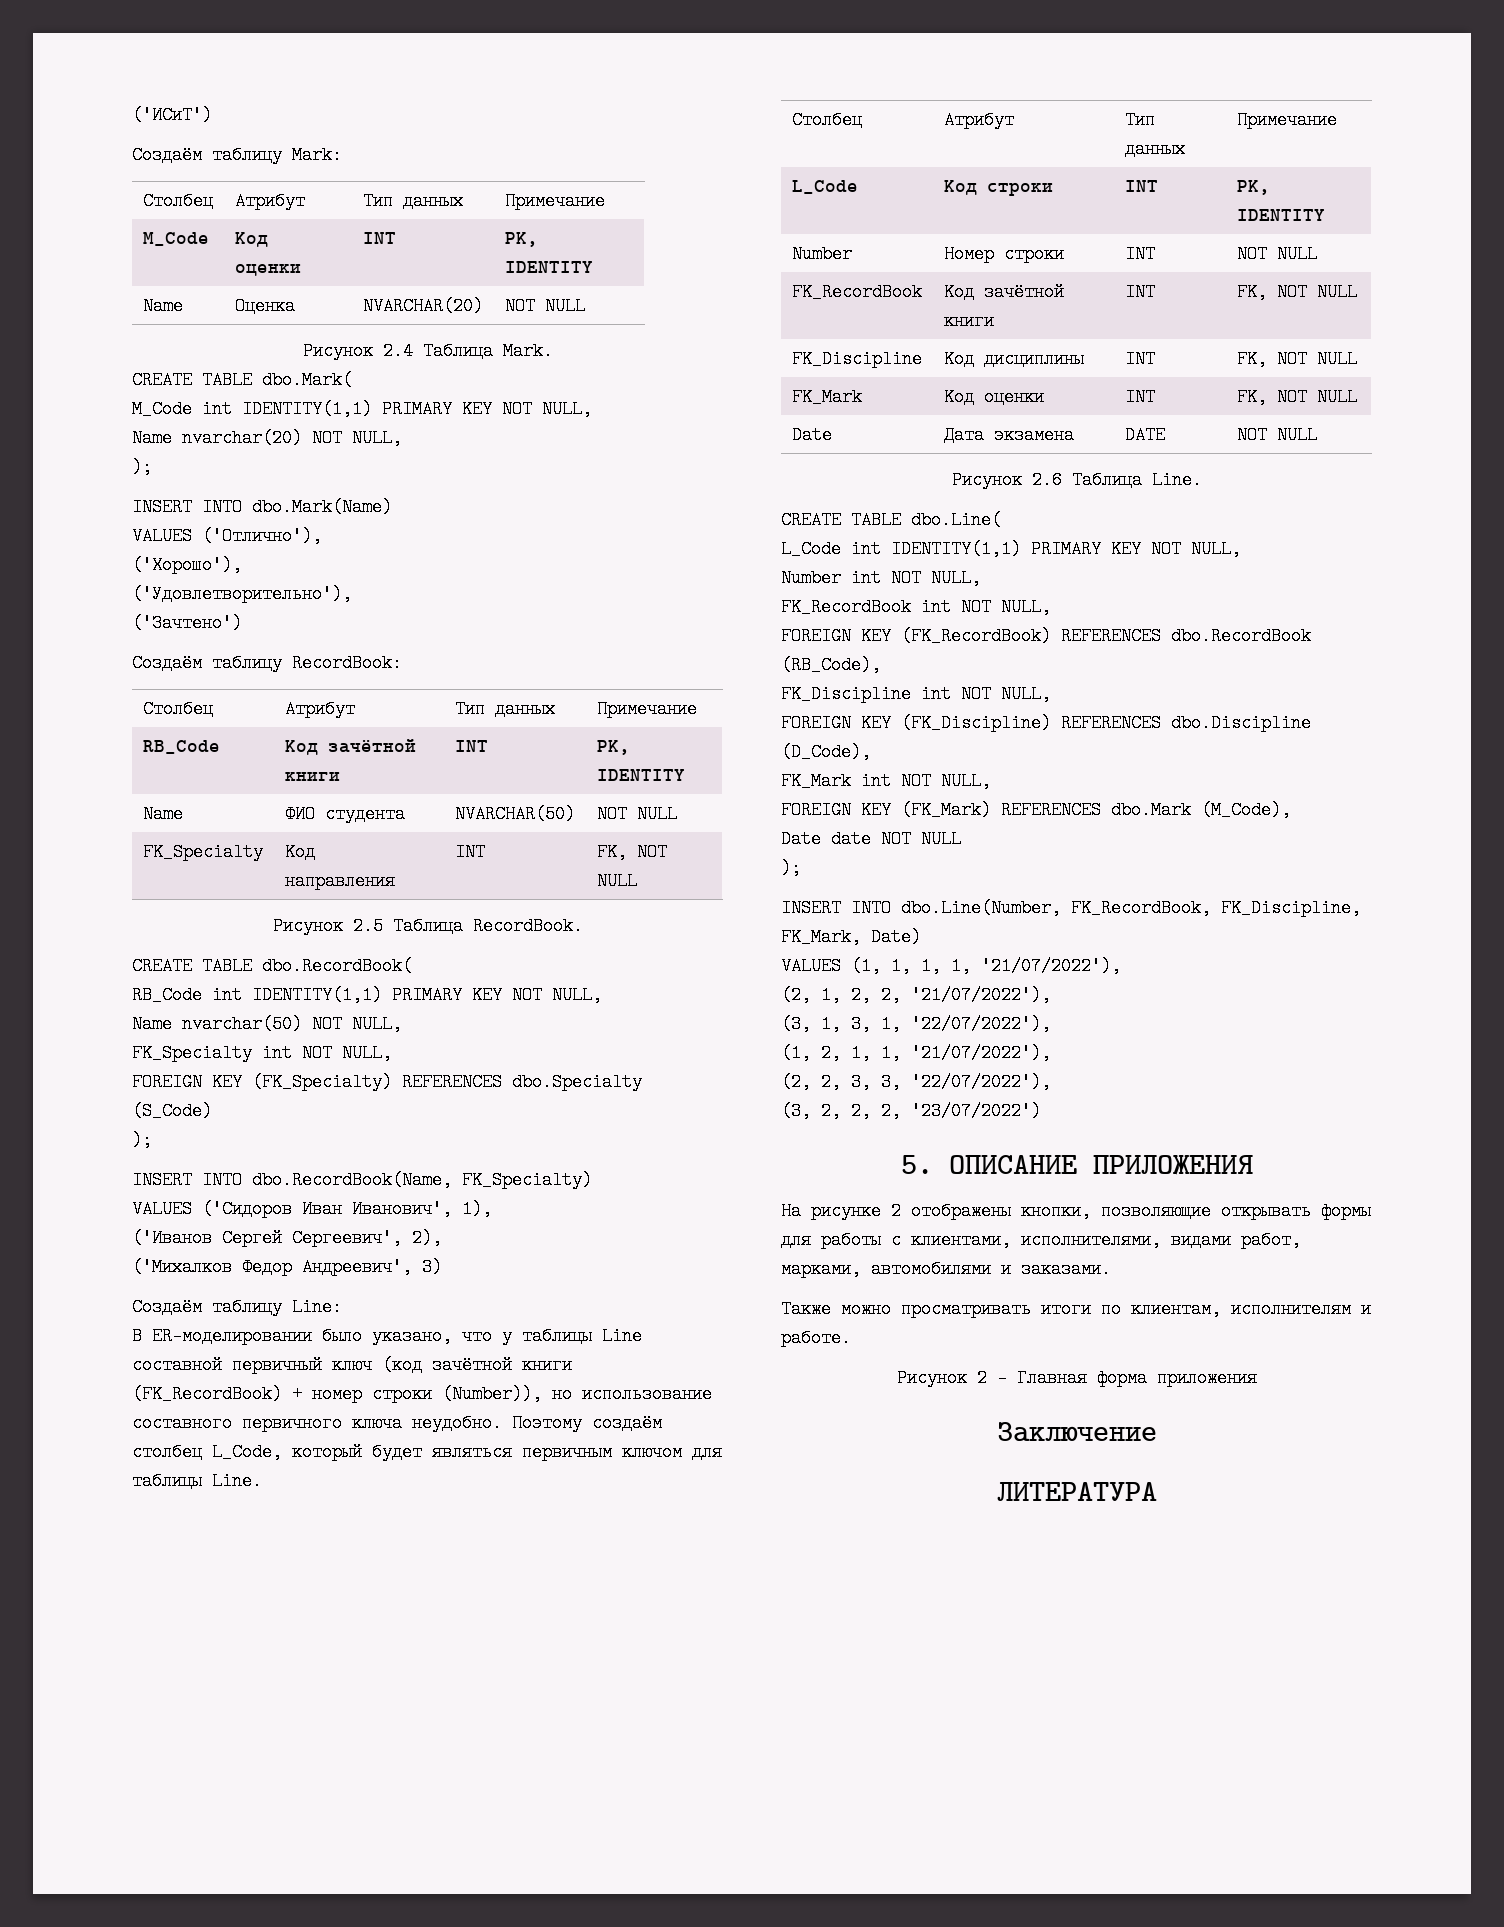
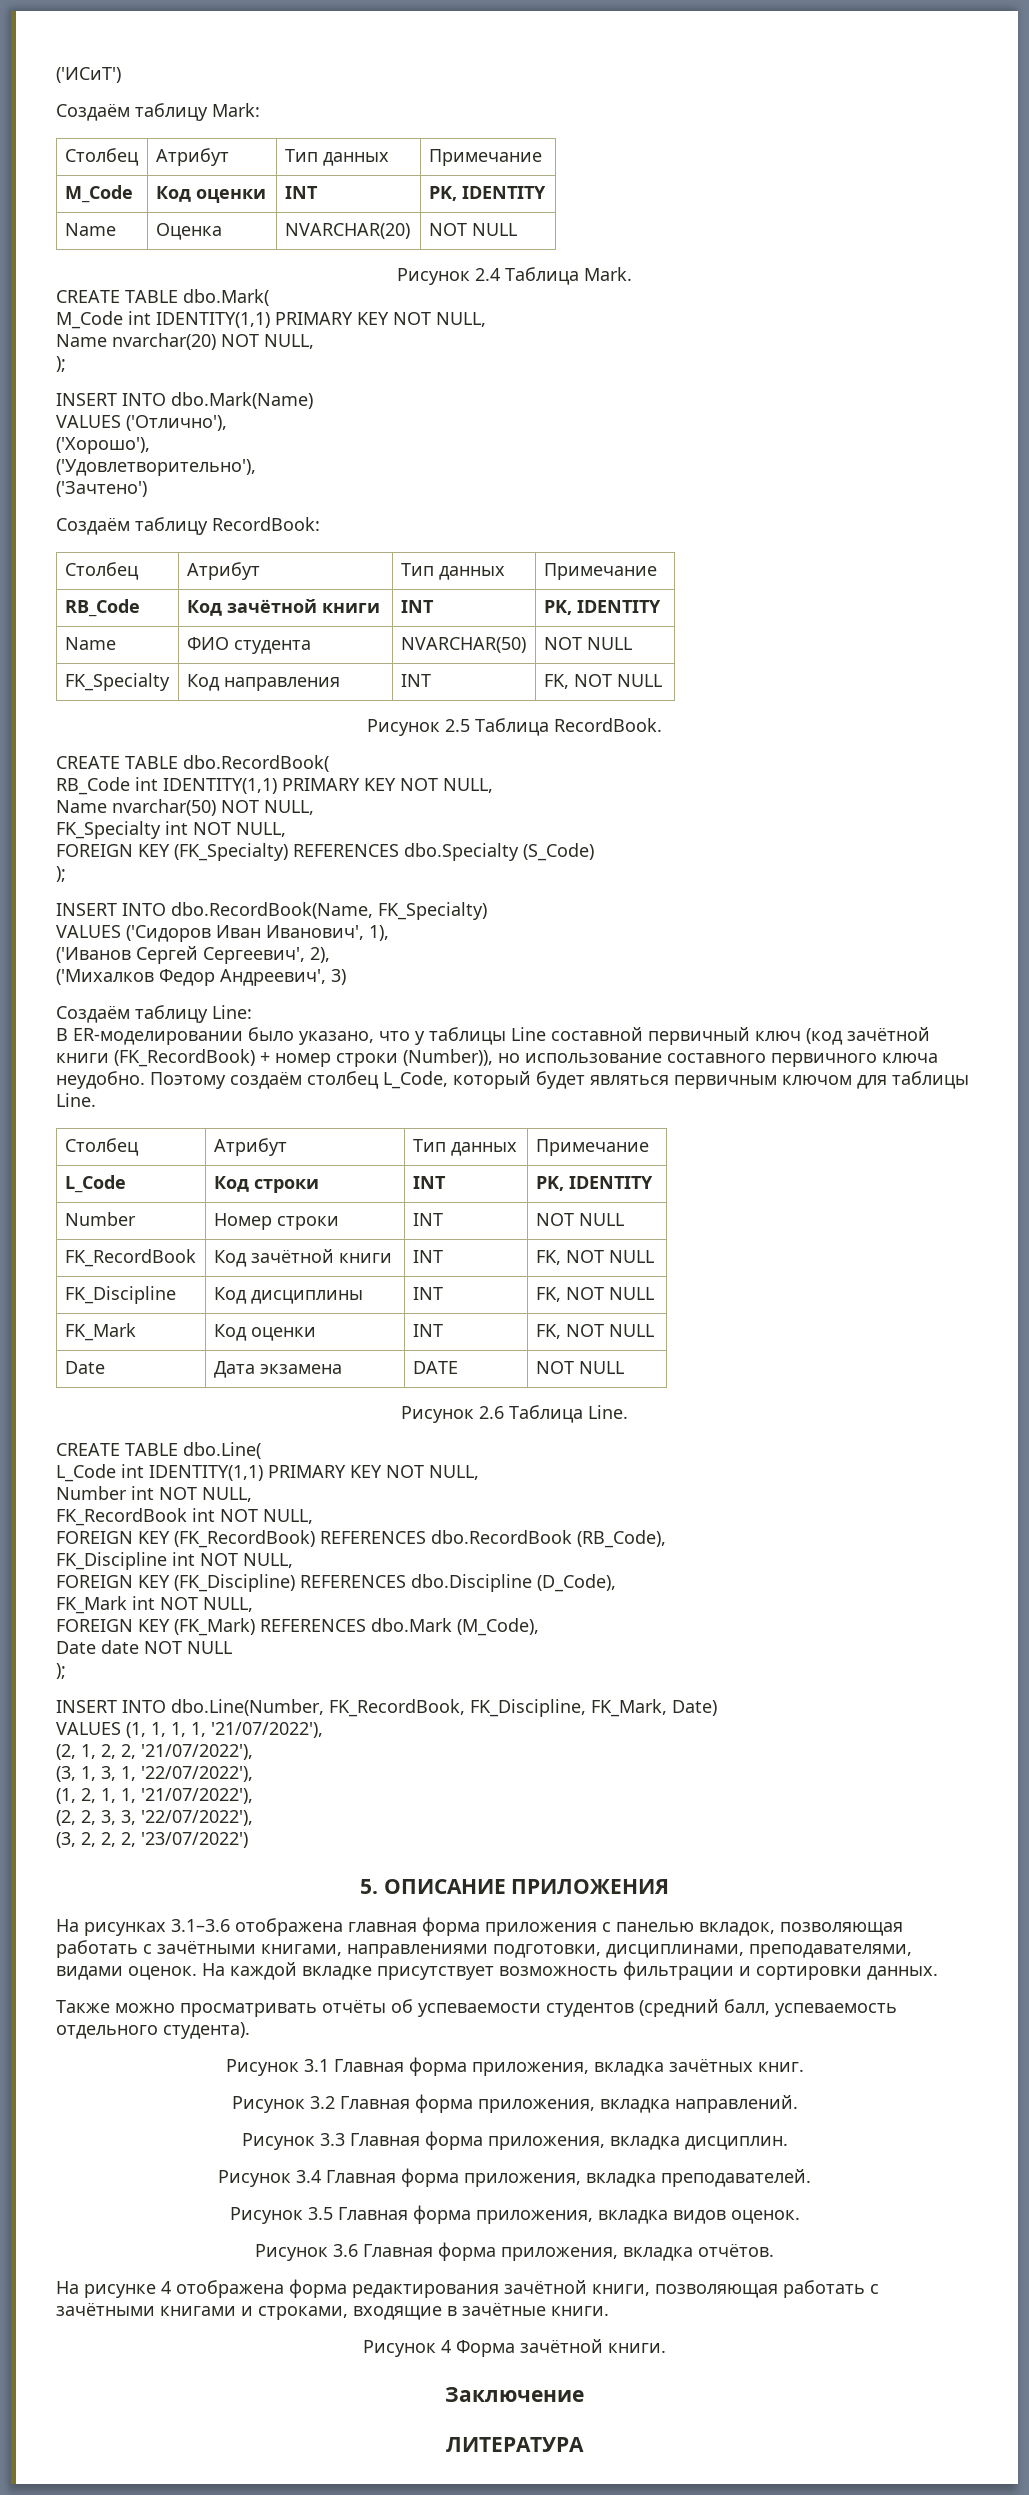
- На рисунке 2 отображены кнопки, позволяющие открывать формы для работы с клиентами, исполнителями, видами работ, марками, автомобилями и заказами.
- Также можно просматривать итоги по клиентам, исполнителям и работе.
- Рисунок 2 – Главная форма приложения
+ На рисунках 3.1–3.6 отображена главная форма приложения с панелью вкладок, позволяющая работать с зачётными книгами, направлениями подготовки, дисциплинами, преподавателями, видами оценок. На каждой вкладке присутствует возможность фильтрации и сортировки данных.
+ Также можно просматривать отчёты об успеваемости студентов (средний балл, успеваемость отдельного студента).
+ Рисунок 3.1 Главная форма приложения, вкладка зачётных книг.
+ Рисунок 3.2 Главная форма приложения, вкладка направлений.
+ Рисунок 3.3 Главная форма приложения, вкладка дисциплин.
+ Рисунок 3.4 Главная форма приложения, вкладка преподавателей.
+ Рисунок 3.5 Главная форма приложения, вкладка видов оценок.
+ Рисунок 3.6 Главная форма приложения, вкладка отчётов.
+ На рисунке 4 отображена форма редактирования зачётной книги, позволяющая работать с зачётными книгами и строками, входящие в зачётные книги.
+ Рисунок 4 Форма зачётной книги.

